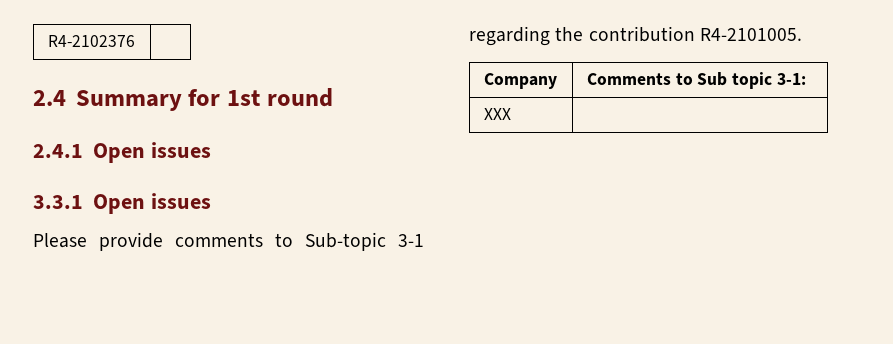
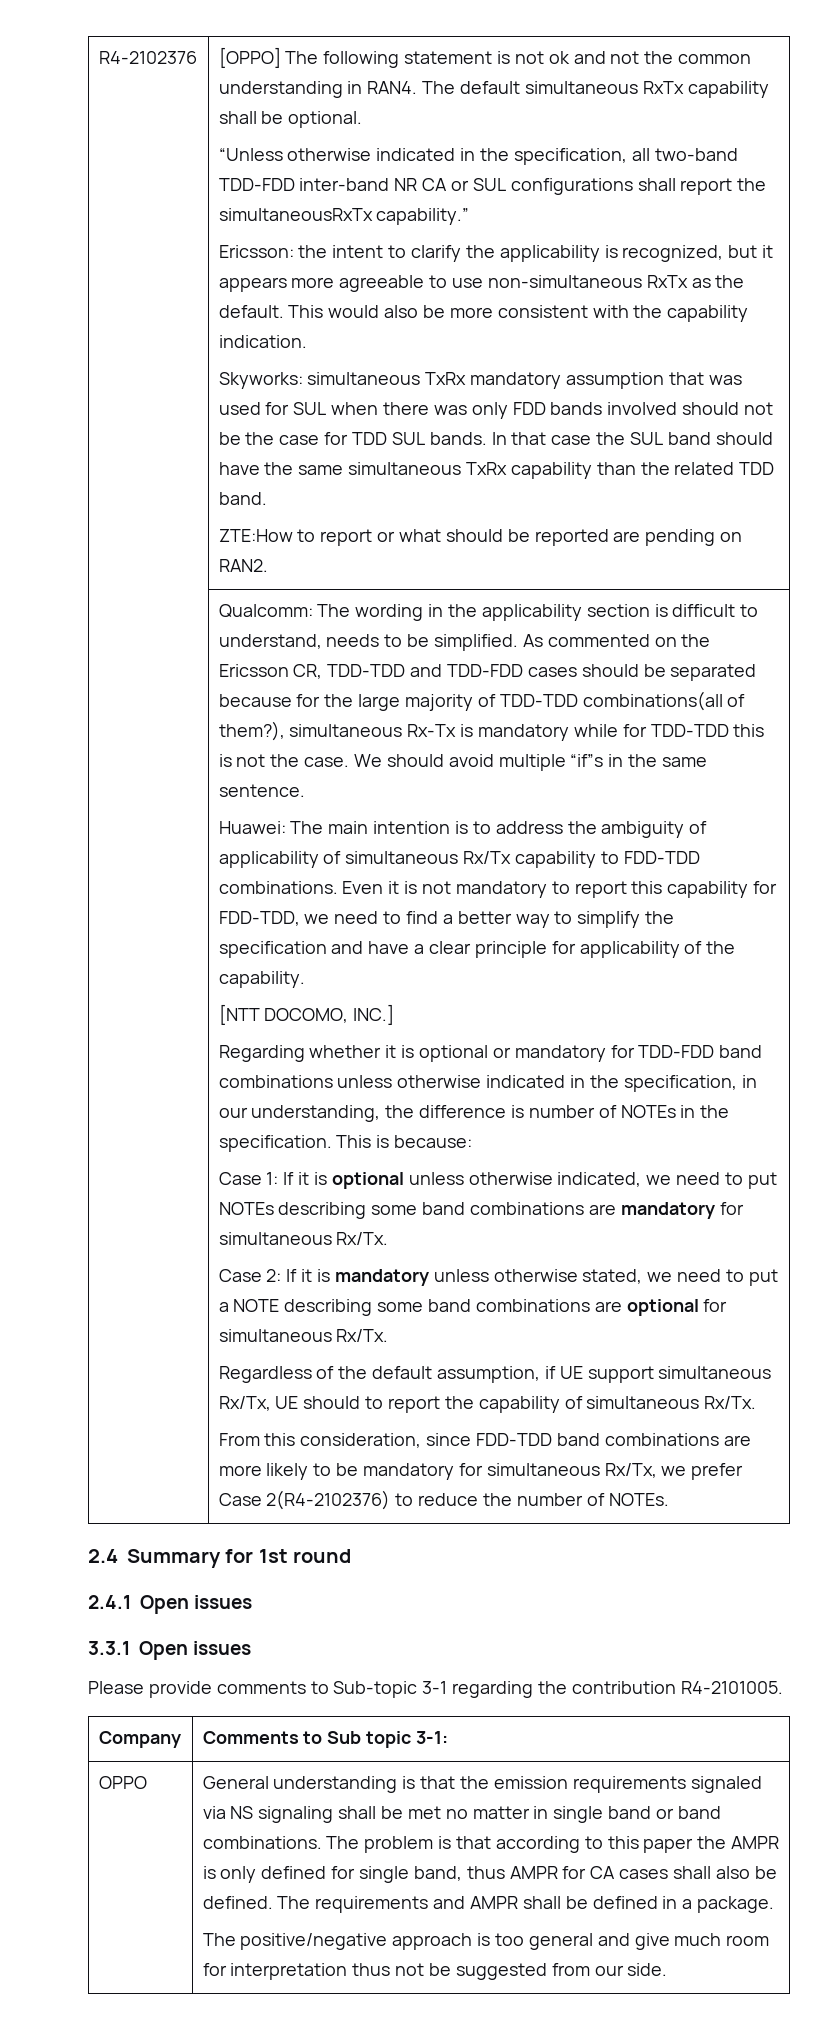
+ [OPPO] The following statement is not ok and not the common understanding in RAN4. The default simultaneous RxTx capability shall be optional.
+ “Unless otherwise indicated in the specification, all two-band TDD-FDD inter-band NR CA or SUL configurations shall report the simultaneousRxTx capability.”
+ Ericsson: the intent to clarify the applicability is recognized, but it appears more agreeable to use non-simultaneous RxTx as the default. This would also be more consistent with the capability indication.
+ Skyworks: simultaneous TxRx mandatory assumption that was used for SUL when there was only FDD bands involved should not be the case for TDD SUL bands. In that case the SUL band should have the same simultaneous TxRx capability than the related TDD band.
+ ZTE:How to report or what should be reported are pending on RAN2.
+ | Qualcomm: The wording in the applicability section is difficult to understand, needs to be simplified. As commented on the Ericsson CR, TDD-TDD and TDD-FDD cases should be separated because for the large majority of TDD-TDD combinations(all of them?), simultaneous Rx-Tx is mandatory while for TDD-TDD this is not the case. We should avoid multiple “if”s in the same sentence.
+ Huawei: The main intention is to address the ambiguity of applicability of simultaneous Rx/Tx capability to FDD-TDD combinations. Even it is not mandatory to report this capability for FDD-TDD, we need to find a better way to simplify the specification and have a clear principle for applicability of the capability.
+ [NTT DOCOMO, INC.]
+ Regarding whether it is optional or mandatory for TDD-FDD band combinations unless otherwise indicated in the specification, in our understanding, the difference is number of NOTEs in the specification. This is because:
+ Case 1: If it is optional unless otherwise indicated, we need to put NOTEs describing some band combinations are mandatory for simultaneous Rx/Tx.
+ Case 2: If it is mandatory unless otherwise stated, we need to put a NOTE describing some band combinations are optional for simultaneous Rx/Tx.
+ Regardless of the default assumption, if UE support simultaneous Rx/Tx, UE should to report the capability of simultaneous Rx/Tx.
+ From this consideration, since FDD-TDD band combinations are more likely to be mandatory for simultaneous Rx/Tx, we prefer Case 2(R4-2102376) to reduce the number of NOTEs.
- XXX
+ OPPO | General understanding is that the emission requirements signaled via NS signaling shall be met no matter in single band or band combinations. The problem is that according to this paper the AMPR is only defined for single band, thus AMPR for CA cases shall also be defined. The requirements and AMPR shall be defined in a package.
+ The positive/negative approach is too general and give much room for interpretation thus not be suggested from our side.

